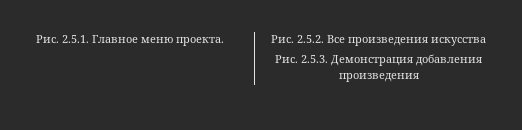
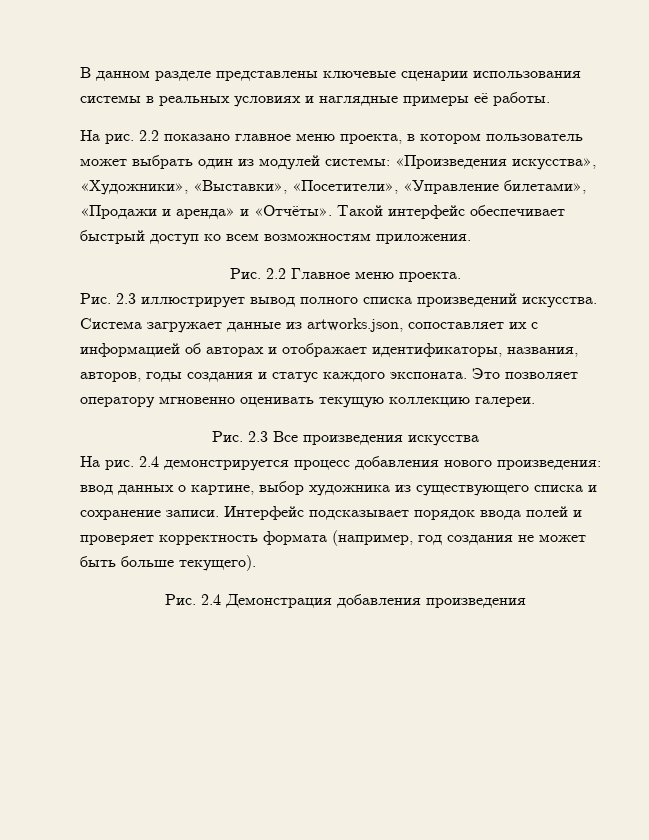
- Рис. 2.5.1. Главное меню проекта.
- Рис. 2.5.2. Все произведения искусства
- Рис. 2.5.3. Демонстрация добавления произведения
+ В данном разделе представлены ключевые сценарии использования системы в реальных условиях и наглядные примеры её работы.
+ На рис. 2.2 показано главное меню проекта, в котором пользователь может выбрать один из модулей системы: «Произведения искусства», «Художники», «Выставки», «Посетители», «Управление билетами», «Продажи и аренда» и «Отчёты». Такой интерфейс обеспечивает быстрый доступ ко всем возможностям приложения.
+ Рис. 2.2 Главное меню проекта.
+ Рис. 2.3 иллюстрирует вывод полного списка произведений искусства. Система загружает данные из artworks.json, сопоставляет их с информацией об авторах и отображает идентификаторы, названия, авторов, годы создания и статус каждого экспоната. Это позволяет оператору мгновенно оценивать текущую коллекцию галереи.
+ Рис. 2.3 Все произведения искусства
+ На рис. 2.4 демонстрируется процесс добавления нового произведения: ввод данных о картине, выбор художника из существующего списка и сохранение записи. Интерфейс подсказывает порядок ввода полей и проверяет корректность формата (например, год создания не может быть больше текущего).
+ Рис. 2.4 Демонстрация добавления произведения

